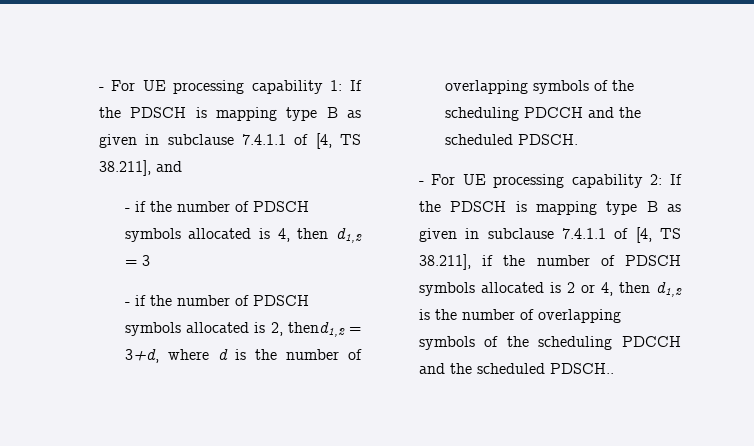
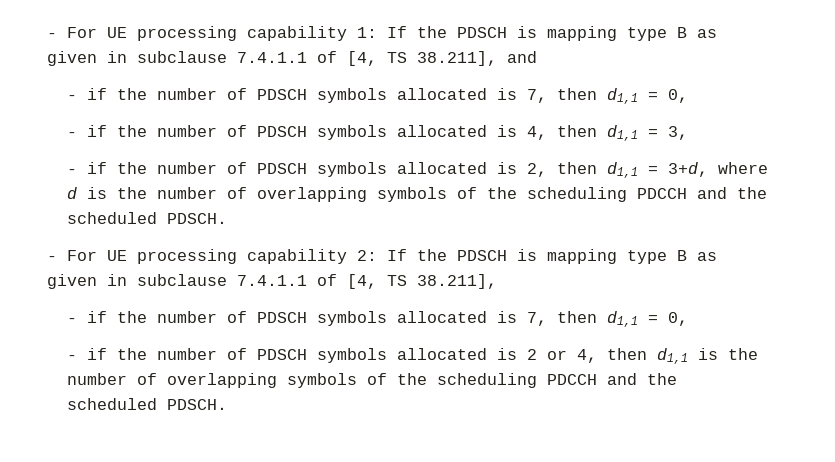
  - For UE processing capability 1: If the PDSCH is mapping type B as given in subclause 7.4.1.1 of [4, TS 38.211], and
+ - if the number of PDSCH symbols allocated is 7, then d1,1 = 0,
- - if the number of PDSCH symbols allocated is 4, then d1,2 = 3
+ - if the number of PDSCH symbols allocated is 4, then d1,1 = 3,
- - if the number of PDSCH symbols allocated is 2, thend1,2 = 3+d, where d is the number of overlapping symbols of the scheduling PDCCH and the scheduled PDSCH.
+ - if the number of PDSCH symbols allocated is 2, then d1,1 = 3+d, where d is the number of overlapping symbols of the scheduling PDCCH and the scheduled PDSCH.
- - For UE processing capability 2: If the PDSCH is mapping type B as given in subclause 7.4.1.1 of [4, TS 38.211], if the number of PDSCH symbols allocated is 2 or 4, then d1,2 is the number of overlapping symbols of the scheduling PDCCH and the scheduled PDSCH..
+ - For UE processing capability 2: If the PDSCH is mapping type B as given in subclause 7.4.1.1 of [4, TS 38.211],
+ - if the number of PDSCH symbols allocated is 7, then d1,1 = 0,
+ - if the number of PDSCH symbols allocated is 2 or 4, then d1,1 is the number of overlapping symbols of the scheduling PDCCH and the scheduled PDSCH.

